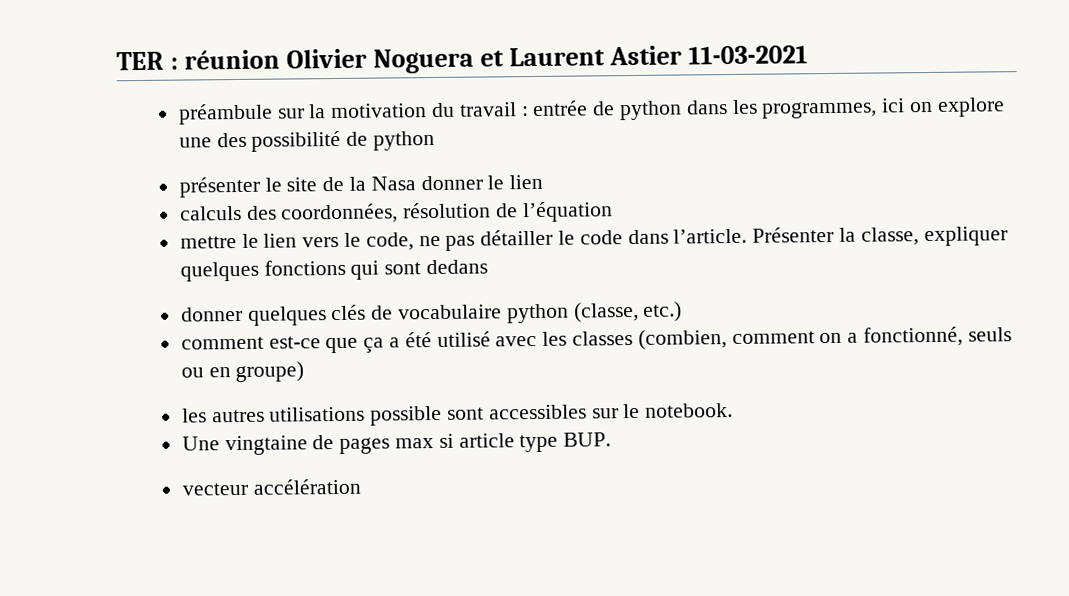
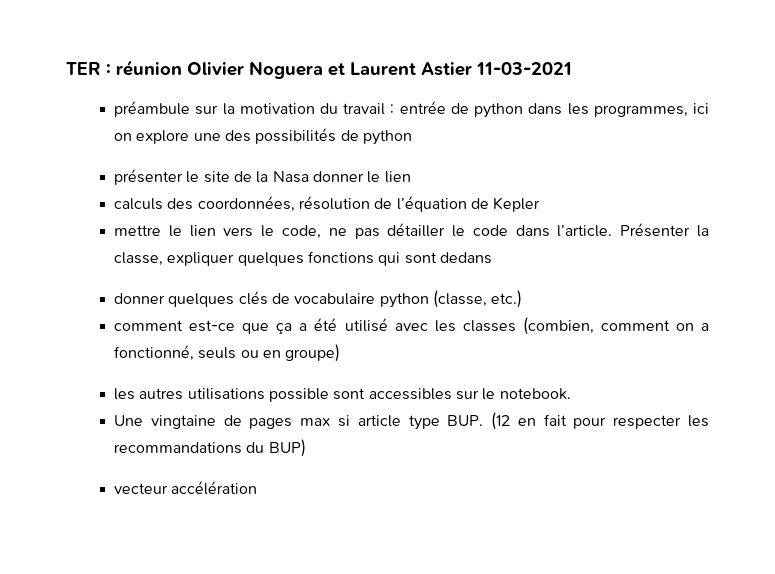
- préambule sur la motivation du travail : entrée de python dans les programmes, ici on explore une des possibilité de python
+ préambule sur la motivation du travail : entrée de python dans les programmes, ici on explore une des possibilités de python
- calculs des coordonnées, résolution de l’équation
+ calculs des coordonnées, résolution de l’équation de Kepler
- Une vingtaine de pages max si article type BUP.
+ Une vingtaine de pages max si article type BUP. (12 en fait pour respecter les recommandations du BUP)

